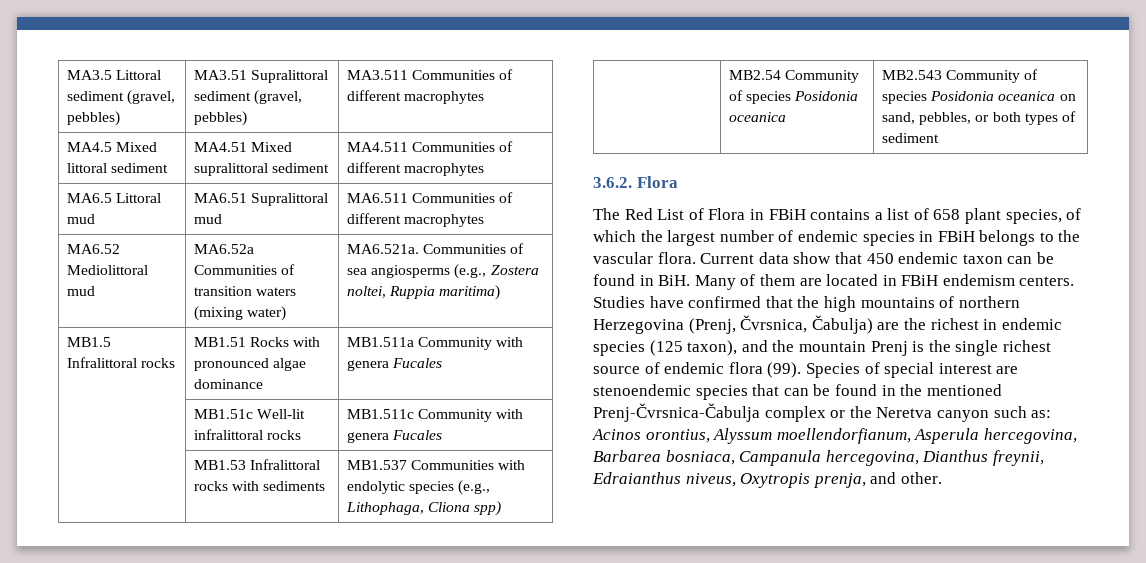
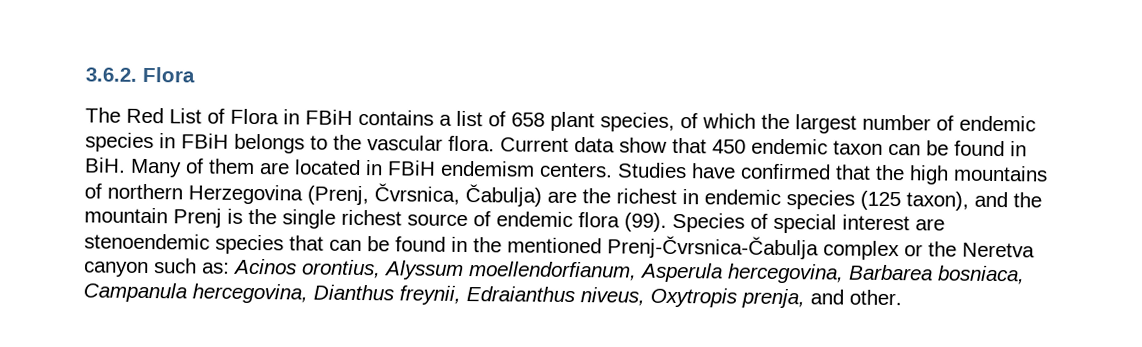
- MA3.5 Littoral sediment (gravel, pebbles) | MA3.51 Supralittoral sediment (gravel, pebbles) | MA3.511 Communities of different macrophytes
- MA4.5 Mixed littoral sediment | MA4.51 Mixed supralittoral sediment | MA4.511 Communities of different macrophytes
- MA6.5 Littoral mud | MA6.51 Supralittoral mud | MA6.511 Communities of different macrophytes
- MA6.52 Mediolittoral mud | MA6.52a Communities of transition waters (mixing water) | MA6.521a. Communities of sea angiosperms (e.g., Zostera noltei, Ruppia maritima)
- MB1.5 Infralittoral rocks | MB1.51 Rocks with pronounced algae dominance | MB1.511a Community with genera Fucales
- | MB1.51c Well-lit infralittoral rocks | MB1.511c Community with genera Fucales
- | MB1.53 Infralittoral rocks with sediments | MB1.537 Communities with endolytic species (e.g., Lithophaga, Cliona spp)
- | MB2.54 Community of species Posidonia oceanica | MB2.543 Community of species Posidonia oceanica on sand, pebbles, or both types of sediment

